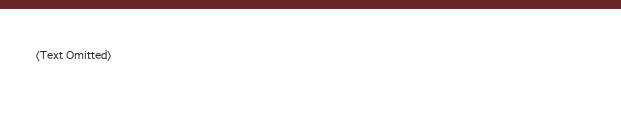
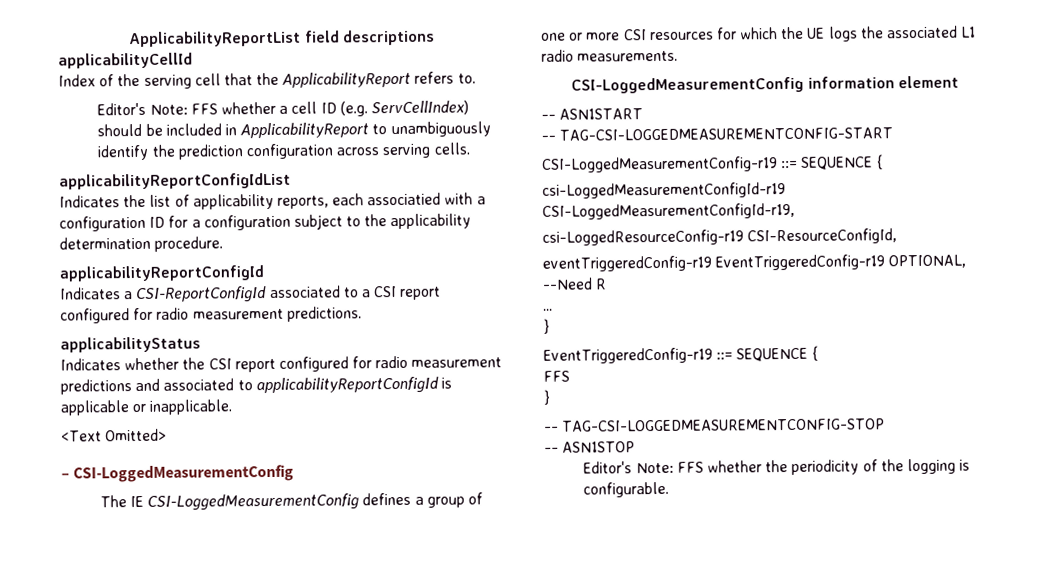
+ ApplicabilityReportList field descriptions
+ applicabilityCellId
+ Index of the serving cell that the ApplicabilityReport refers to.
+ Editor's Note: FFS whether a cell ID (e.g. ServCellIndex) should be included in ApplicabilityReport to unambiguously identify the prediction configuration across serving cells.
+ applicabilityReportConfigIdList
+ Indicates the list of applicability reports, each associatied with a configuration ID for a configuration subject to the applicability determination procedure.
+ applicabilityReportConfigId
+ Indicates a CSI-ReportConfigId associated to a CSI report configured for radio measurement predictions.
+ applicabilityStatus
+ Indicates whether the CSI report configured for radio measurement predictions and associated to applicabilityReportConfigId is applicable or inapplicable.
  <Text Omitted>
+ – CSI-LoggedMeasurementConfig
+ The IE CSI-LoggedMeasurementConfig defines a group of one or more CSI resources for which the UE logs the associated L1 radio measurements.
+ CSI-LoggedMeasurementConfig information element
+ -- ASN1START
+ -- TAG-CSI-LOGGEDMEASUREMENTCONFIG-START
+ CSI-LoggedMeasurementConfig-r19 ::= SEQUENCE {
+ csi-LoggedMeasurementConfigId-r19 CSI-LoggedMeasurementConfigId-r19,
+ csi-LoggedResourceConfig-r19 CSI-ResourceConfigId,
+ eventTriggeredConfig-r19 EventTriggeredConfig-r19 OPTIONAL, --Need R
+ ...
+ }
+ EventTriggeredConfig-r19 ::= SEQUENCE {
+ FFS
+ }
+ -- TAG-CSI-LOGGEDMEASUREMENTCONFIG-STOP
+ -- ASN1STOP
+ Editor's Note: FFS whether the periodicity of the logging is configurable.

